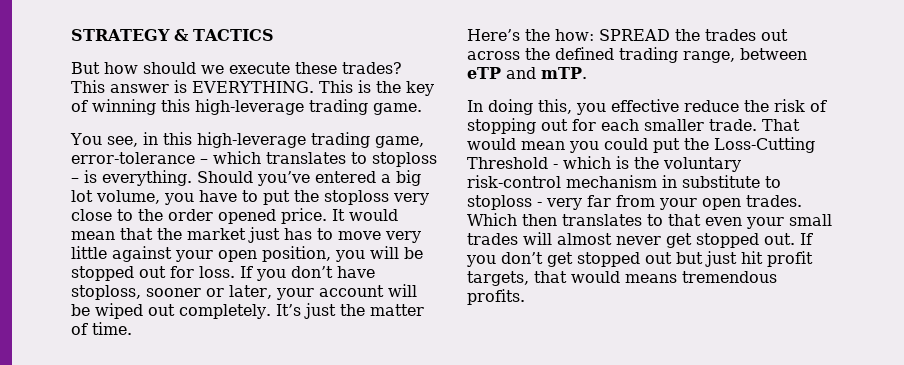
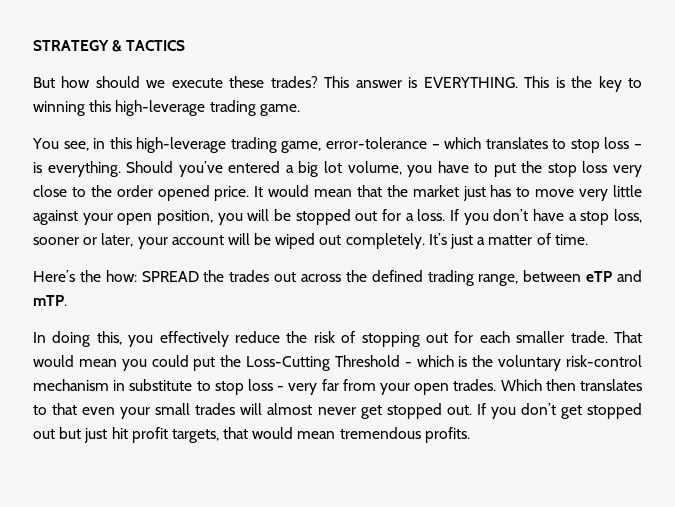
- This is the key of winning this high-leverage trading game.
+ This is the key to winning this high-leverage trading game.
- You see, in this high-leverage trading game, error-tolerance – which translates to stoploss – is everything.
+ You see, in this high-leverage trading game, error-tolerance – which translates to stop loss – is everything.
- Should you’ve entered a big lot volume, you have to put the stoploss very close to the order opened price.
+ Should you’ve entered a big lot volume, you have to put the stop loss very close to the order opened price.
- It would mean that the market just has to move very little against your open position, you will be stopped out for loss.
+ It would mean that the market just has to move very little against your open position, you will be stopped out for a loss.
- If you don’t have stoploss, sooner or later, your account will be wiped out completely.
+ If you don’t have a stop loss, sooner or later, your account will be wiped out completely.
- It’s just the matter of time.
+ It’s just a matter of time.
- In doing this, you effective reduce the risk of stopping out for each smaller trade.
+ In doing this, you effectively reduce the risk of stopping out for each smaller trade.
- That would mean you could put the Loss-Cutting Threshold - which is the voluntary risk-control mechanism in substitute to stoploss - very far from your open trades.
+ That would mean you could put the Loss-Cutting Threshold - which is the voluntary risk-control mechanism in substitute to stop loss - very far from your open trades.
- If you don’t get stopped out but just hit profit targets, that would means tremendous profits.
+ If you don’t get stopped out but just hit profit targets, that would mean tremendous profits.

